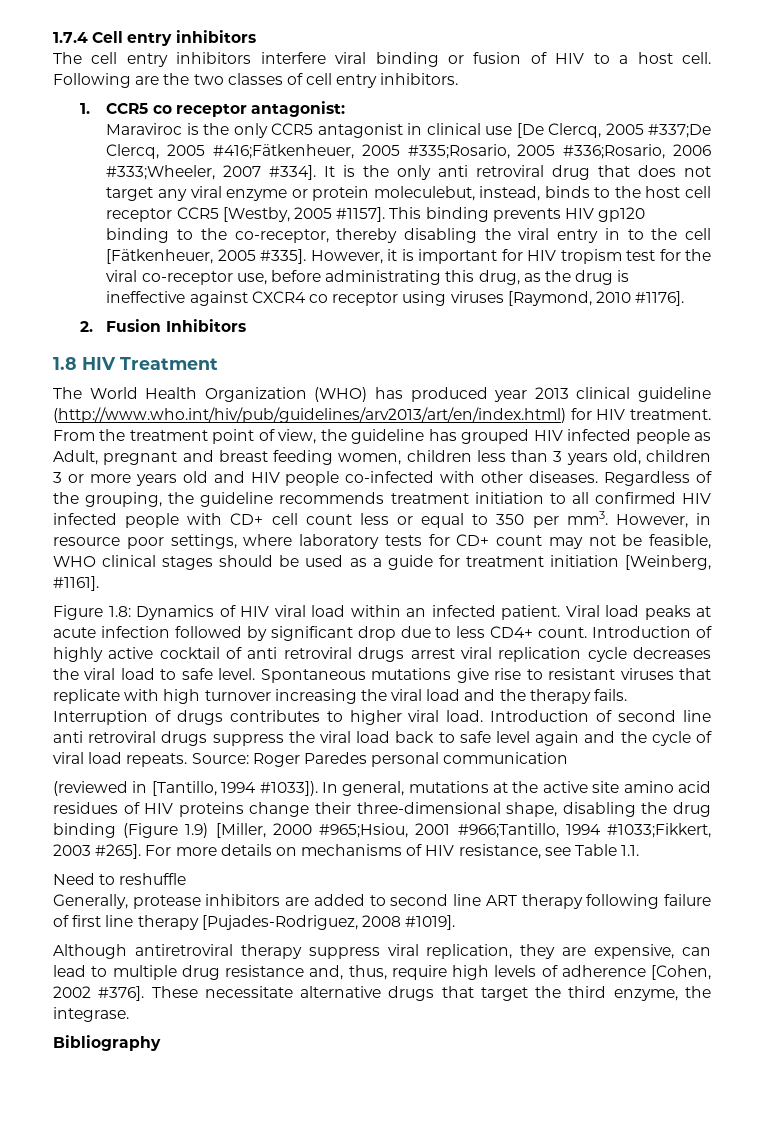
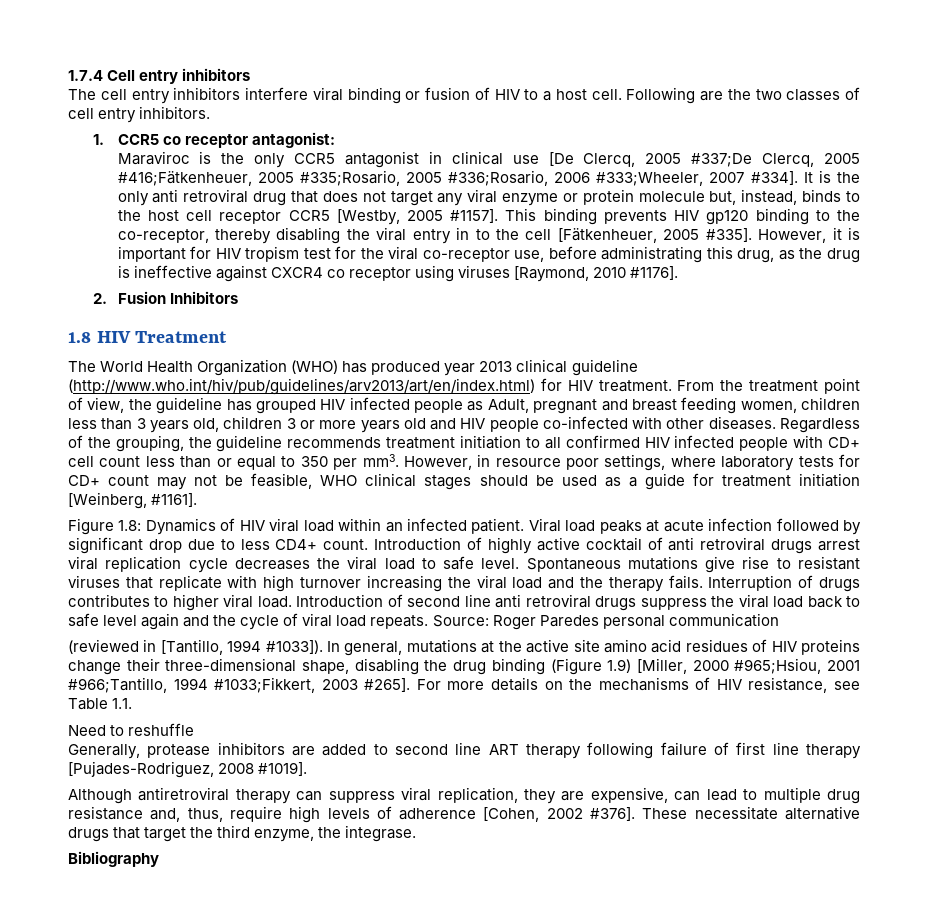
- It is the only anti retroviral drug that does not target any viral enzyme or protein moleculebut, instead, binds to the host cell receptor CCR5 [Westby, 2005 #1157].
+ It is the only anti retroviral drug that does not target any viral enzyme or protein molecule but, instead, binds to the host cell receptor CCR5 [Westby, 2005 #1157].
- Regardless of the grouping, the guideline recommends treatment initiation to all confirmed HIV infected people with CD+ cell count less or equal to 350 per mm3.
+ Regardless of the grouping, the guideline recommends treatment initiation to all confirmed HIV infected people with CD+ cell count less than or equal to 350 per mm3.
- For more details on mechanisms of HIV resistance, see Table 1.1.
+ For more details on the mechanisms of HIV resistance, see Table 1.1.
- Although antiretroviral therapy suppress viral replication, they are expensive, can lead to multiple drug resistance and, thus, require high levels of adherence [Cohen, 2002 #376].
+ Although antiretroviral therapy can suppress viral replication, they are expensive, can lead to multiple drug resistance and, thus, require high levels of adherence [Cohen, 2002 #376].

